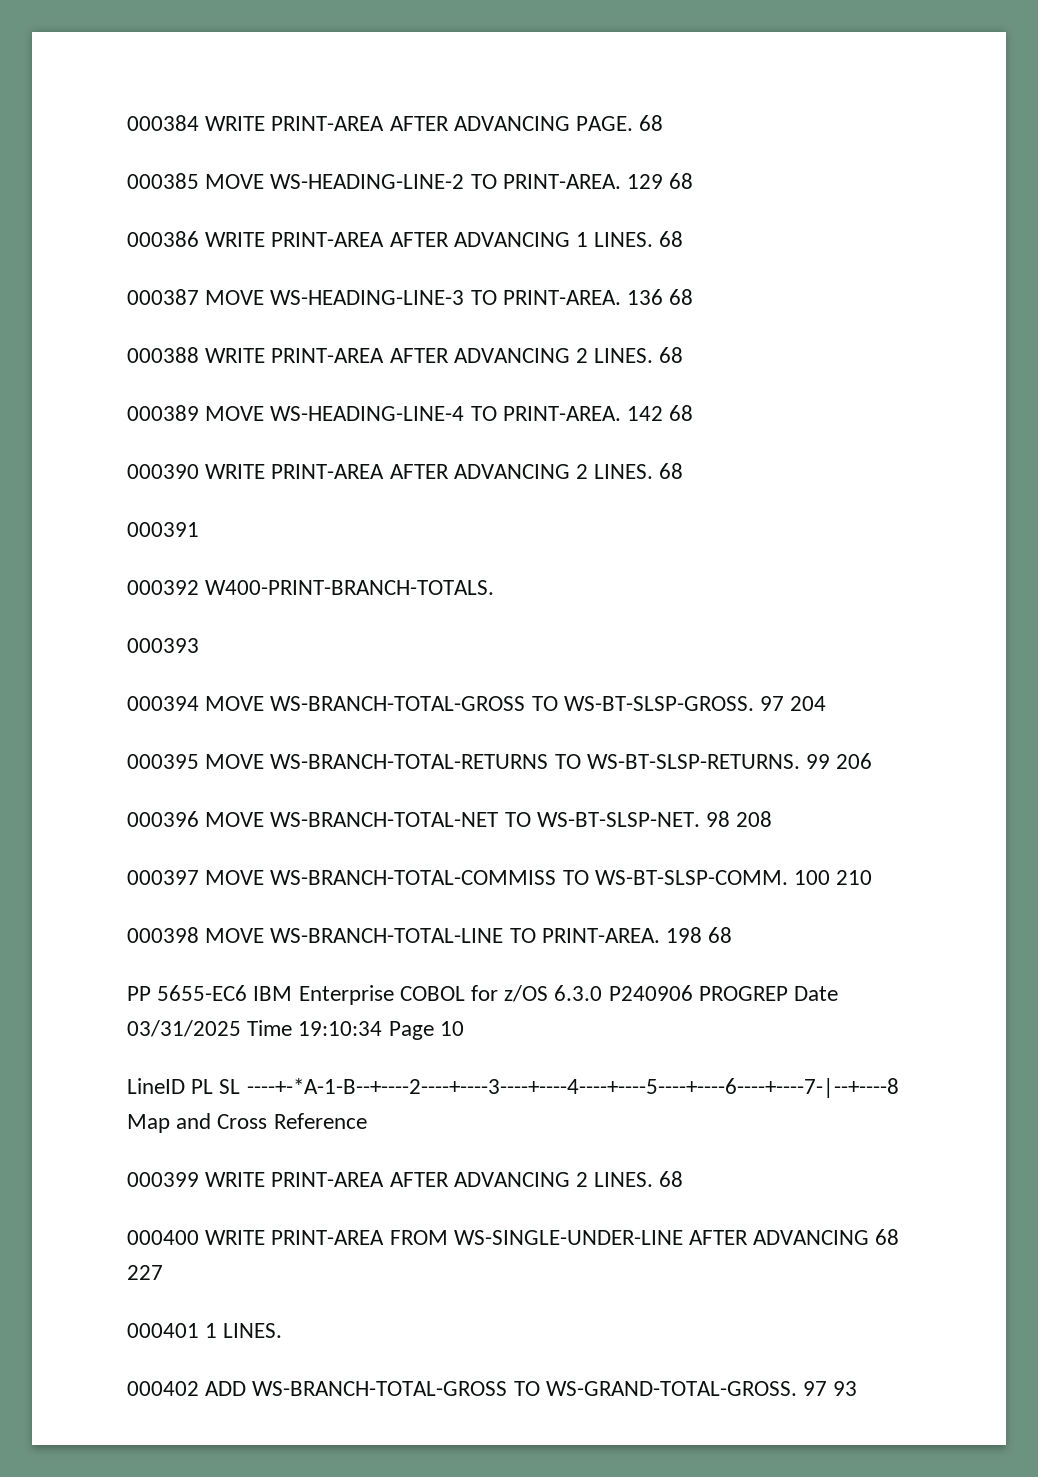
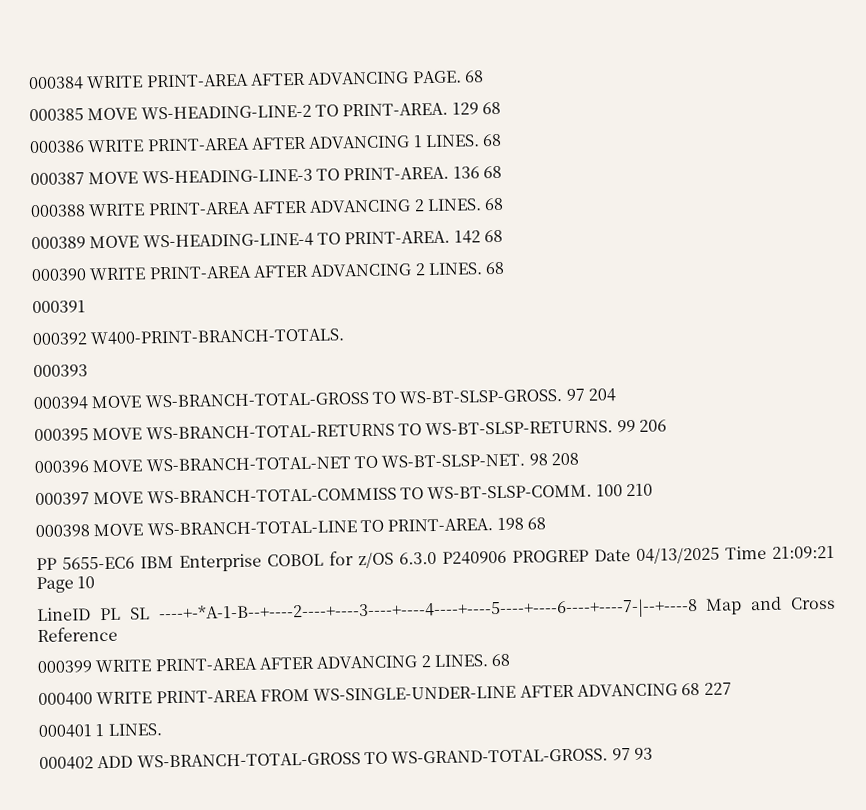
- PP 5655-EC6 IBM Enterprise COBOL for z/OS 6.3.0 P240906 PROGREP Date 03/31/2025 Time 19:10:34 Page 10
+ PP 5655-EC6 IBM Enterprise COBOL for z/OS 6.3.0 P240906 PROGREP Date 04/13/2025 Time 21:09:21 Page 10

